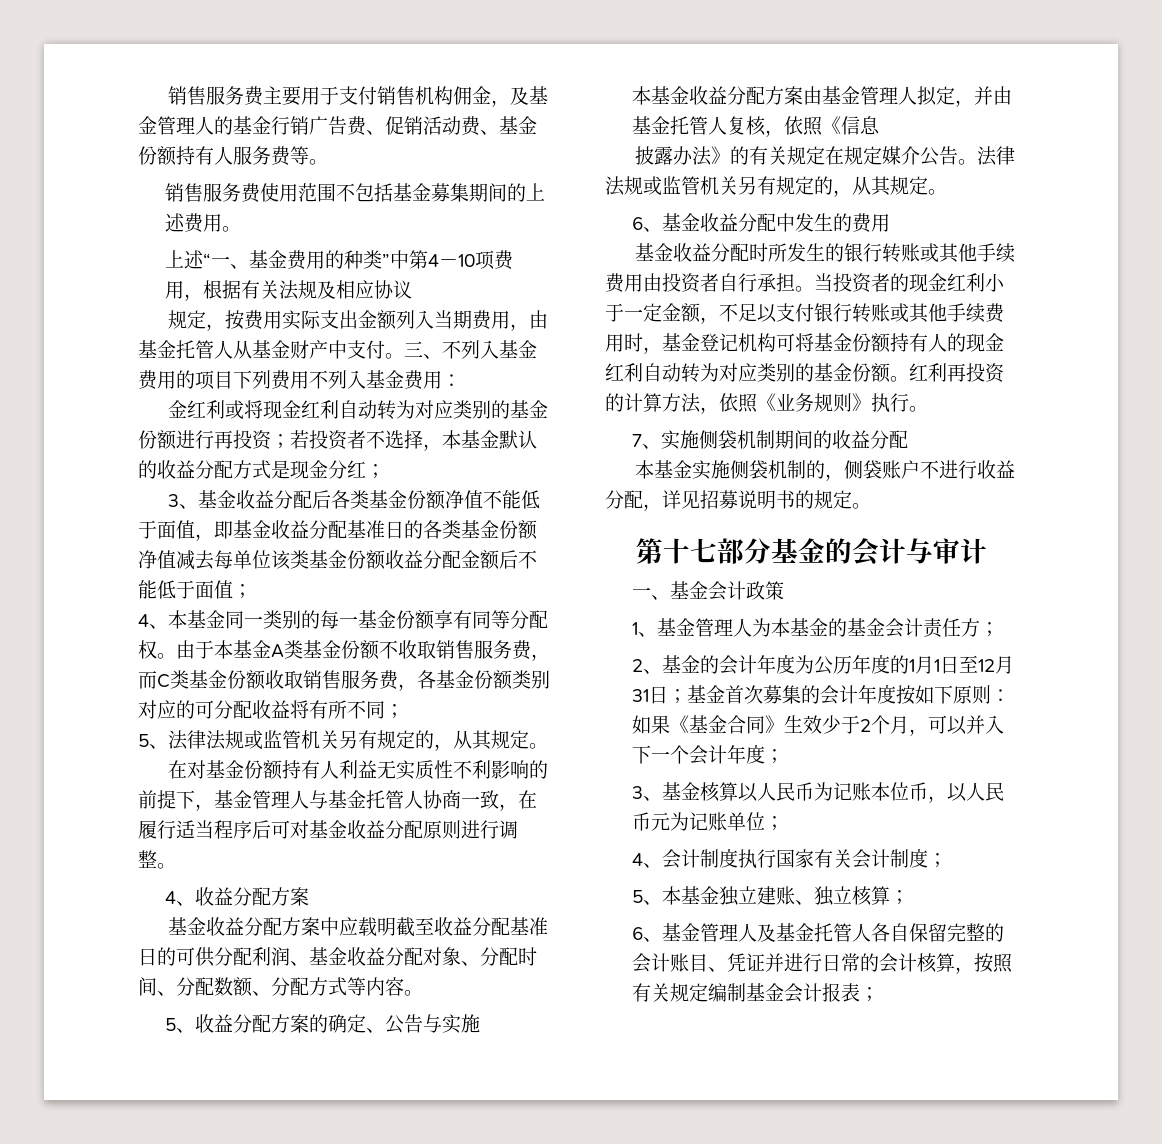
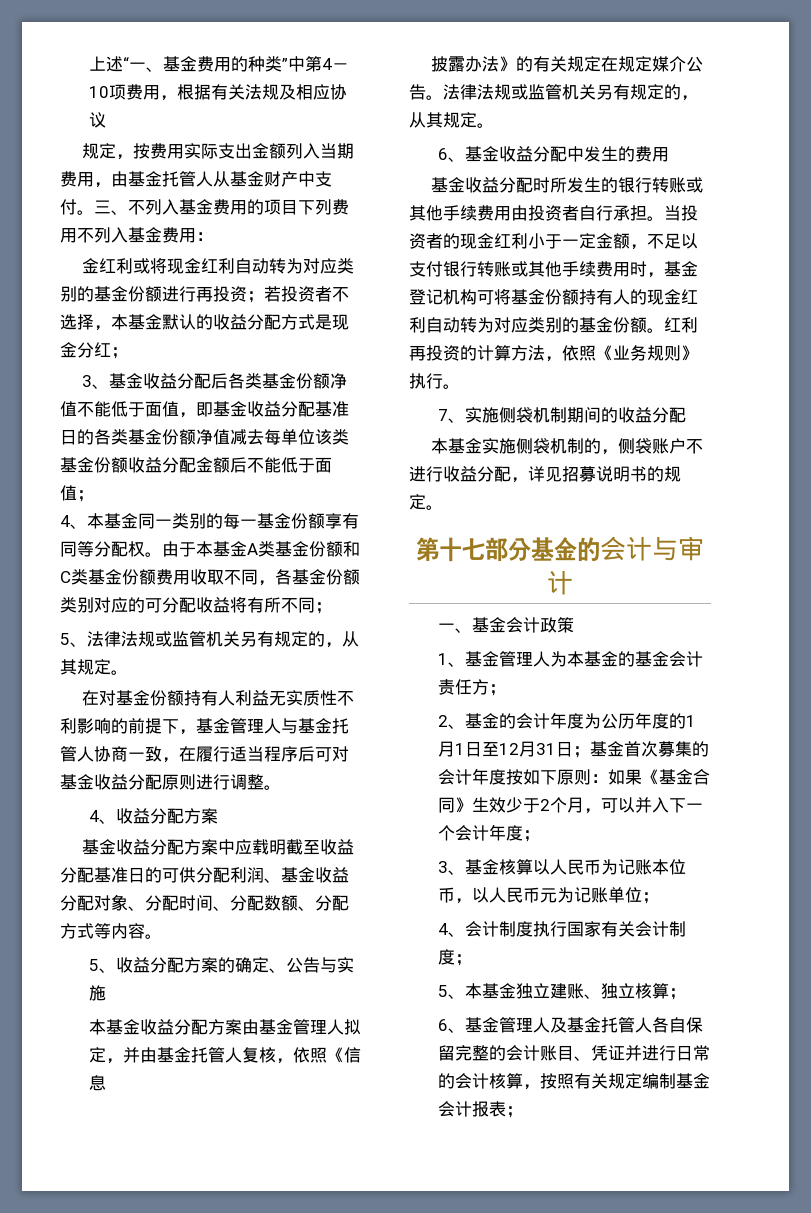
- 销售服务费主要用于支付销售机构佣金，及基金管理人的基金行销广告费、促销活动费、基金份额持有人服务费等。
- 销售服务费使用范围不包括基金募集期间的上述费用。
- 由于本基金A类基金份额不收取销售服务费，而C类基金份额收取销售服务费，各基金份额类别对应的可分配收益将有所不同；
+ 由于本基金A类基金份额和C类基金份额费用收取不同，各基金份额类别对应的可分配收益将有所不同；

